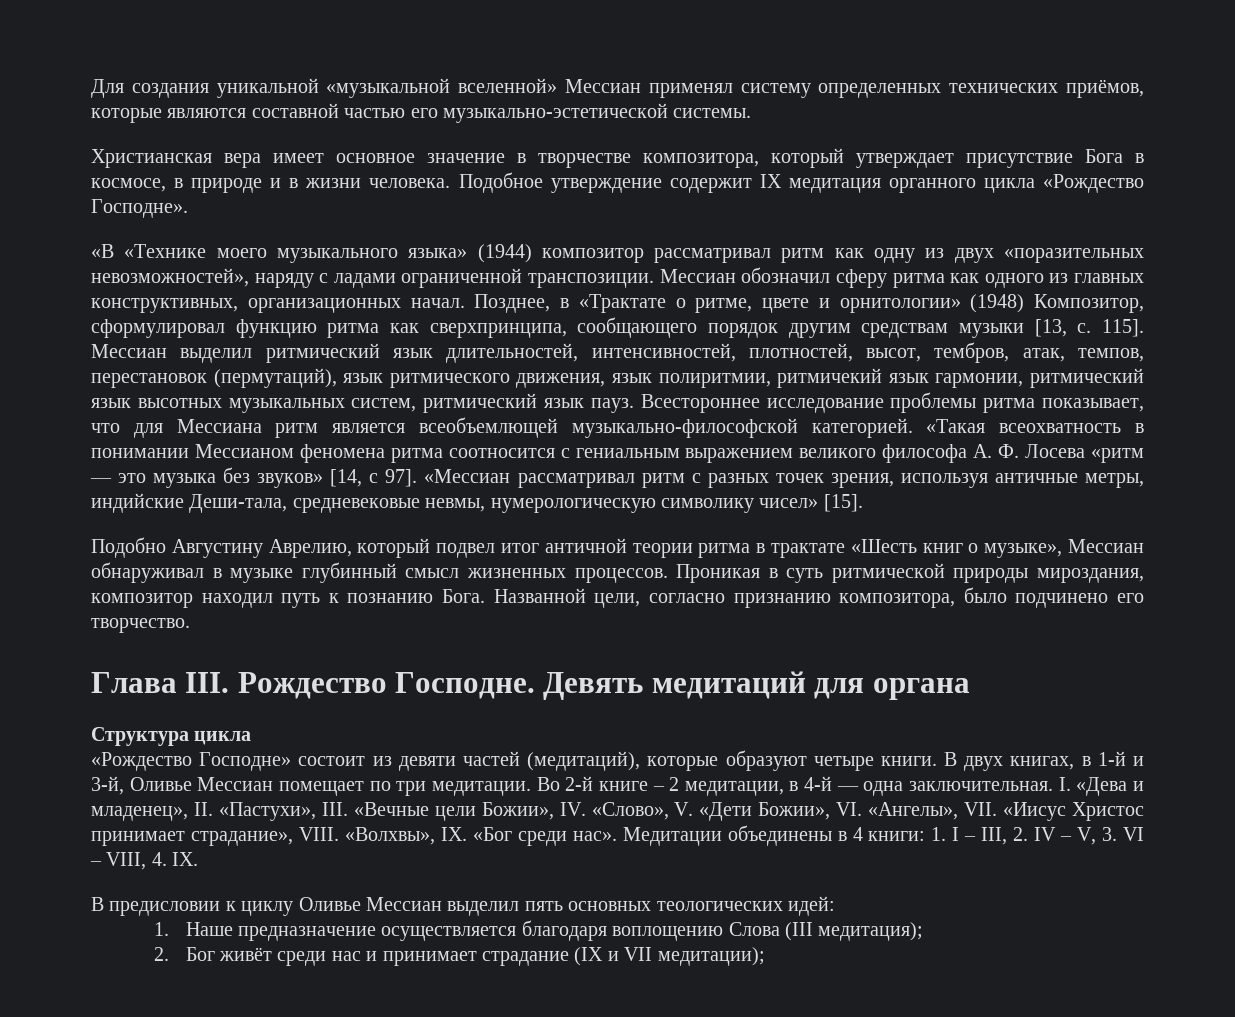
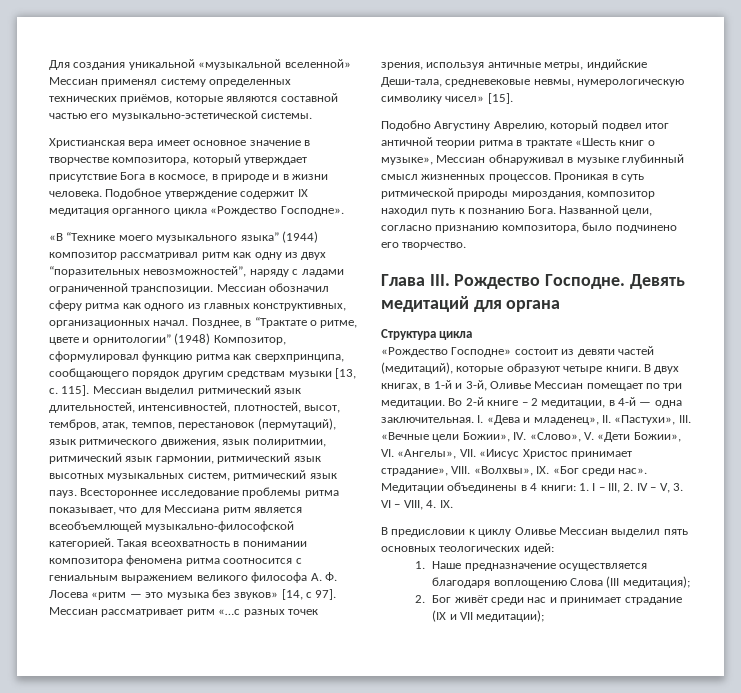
- «В «Технике моего музыкального языка» (1944) композитор рассматривал ритм как одну из двух «поразительных невозможностей», наряду с ладами ограниченной транспозиции.
+ «В “Технике моего музыкального языка” (1944) композитор рассматривал ритм как одну из двух “поразительных невозможностей”, наряду с ладами ограниченной транспозиции.
- Позднее, в «Трактате о ритме, цвете и орнитологии» (1948) Композитор, сформулировал функцию ритма как сверхпринципа, сообщающего порядок другим средствам музыки [13, с.
+ Позднее, в “Трактате о ритме, цвете и орнитологии” (1948) Композитор, сформулировал функцию ритма как сверхпринципа, сообщающего порядок другим средствам музыки [13, с.
- Мессиан выделил ритмический язык длительностей, интенсивностей, плотностей, высот, тембров, атак, темпов, перестановок (пермутаций), язык ритмического движения, язык полиритмии, ритмичекий язык гармонии, ритмический язык высотных музыкальных систем, ритмический язык пауз.
+ Мессиан выделил ритмический язык длительностей, интенсивностей, плотностей, высот, тембров, атак, темпов, перестановок (пермутаций), язык ритмического движения, язык полиритмии, ритмичеcкий язык гармонии, ритмический язык высотных музыкальных систем, ритмический язык пауз.
- «Такая всеохватность в понимании Мессианом феномена ритма соотносится с гениальным выражением великого философа А. Ф. Лосева «ритм — это музыка без звуков» [14, с 97].
+ Такая всеохватность в понимании композитора феномена ритма соотносится с гениальным выражением великого философа А. Ф. Лосева «ритм — это музыка без звуков» [14, с 97].
- «Мессиан рассматривал ритм с разных точек зрения, используя античные метры, индийские Деши-тала, средневековые невмы, нумерологическую символику чисел» [15].
+ Мессиан рассматривает ритм «…с разных точек зрения, используя античные метры, индийские Деши-тала, средневековые невмы, нумерологическую символику чисел» [15].

